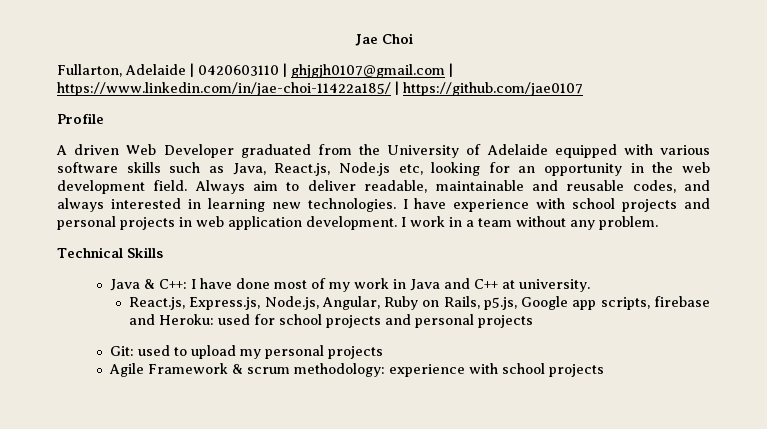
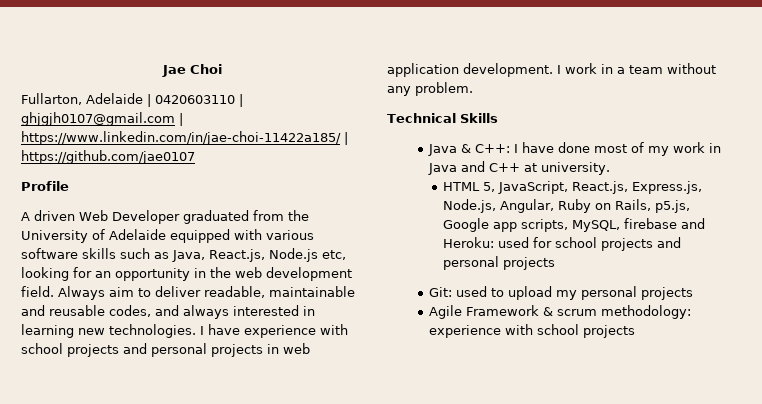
- React.js, Express.js, Node.js, Angular, Ruby on Rails, p5.js, Google app scripts, firebase and Heroku: used for school projects and personal projects
+ HTML 5, JavaScript, React.js, Express.js, Node.js, Angular, Ruby on Rails, p5.js, Google app scripts, MySQL, firebase and Heroku: used for school projects and personal projects

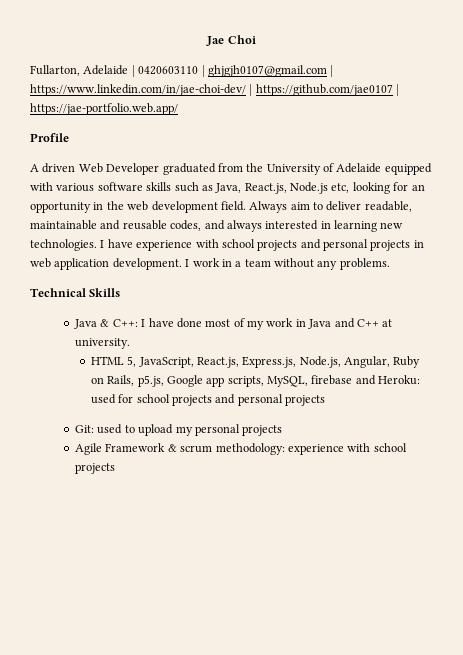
- Fullarton, Adelaide | 0420603110 | ghjgjh0107@gmail.com | https://www.linkedin.com/in/jae-choi-11422a185/ | https://github.com/jae0107
+ Fullarton, Adelaide | 0420603110 | ghjgjh0107@gmail.com | https://www.linkedin.com/in/jae-choi-dev/ | https://github.com/jae0107 | https://jae-portfolio.web.app/
- I work in a team without any problem.
+ I work in a team without any problems.

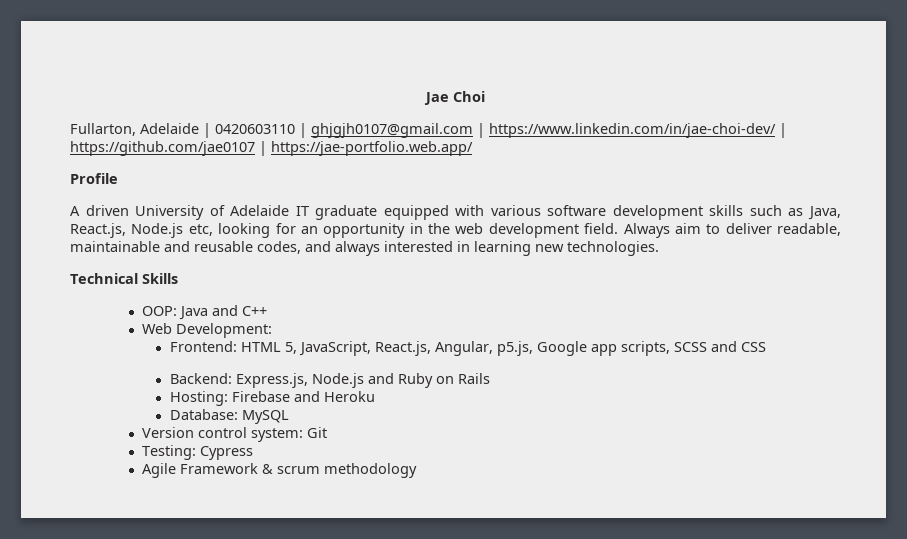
- A driven Web Developer graduated from the University of Adelaide equipped with various software skills such as Java, React.js, Node.js etc, looking for an opportunity in the web development field.
+ A driven University of Adelaide IT graduate equipped with various software development skills such as Java, React.js, Node.js etc, looking for an opportunity in the web development field.
- Always aim to deliver readable, maintainable and reusable codes, and always interested in learning new technologies. I have experience with school projects and personal projects in web application development. I work in a team without any problems.
+ Always aim to deliver readable, maintainable and reusable codes, and always interested in learning new technologies.
  Technical Skills
- Java & C++: I have done most of my work in Java and C++ at university.
- HTML 5, JavaScript, React.js, Express.js, Node.js, Angular, Ruby on Rails, p5.js, Google app scripts, MySQL, firebase and Heroku: used for school projects and personal projects
- Git: used to upload my personal projects
+ OOP: Java and C++
+ Web Development:
+ Frontend: HTML 5, JavaScript, React.js, Angular, p5.js, Google app scripts, SCSS and CSS
+ Backend: Express.js, Node.js and Ruby on Rails
+ Hosting: Firebase and Heroku
+ Database: MySQL
+ Version control system: Git
+ Testing: Cypress
- Agile Framework & scrum methodology: experience with school projects
+ Agile Framework & scrum methodology

